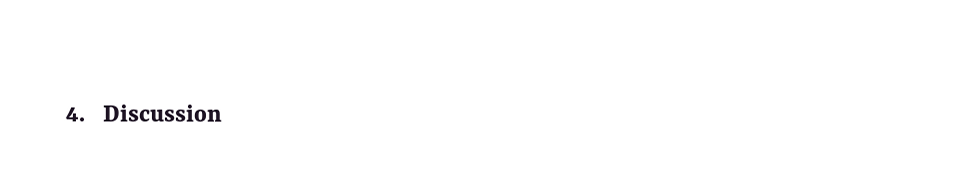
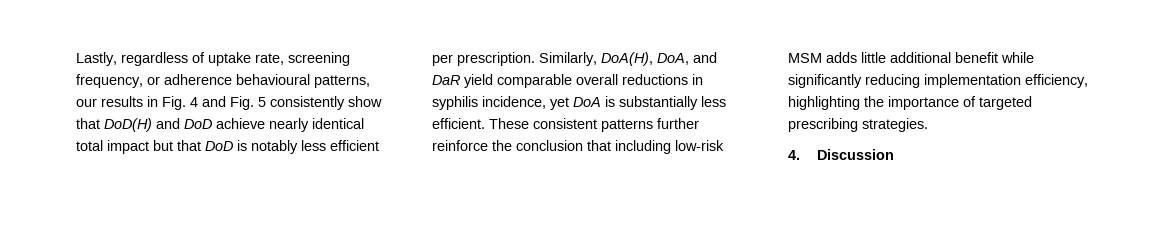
+ Lastly, regardless of uptake rate, screening frequency, or adherence behavioural patterns, our results in Fig. 4 and Fig. 5 consistently show that DoD(H) and DoD achieve nearly identical total impact but that DoD is notably less efficient per prescription. Similarly, DoA(H), DoA, and DaR yield comparable overall reductions in syphilis incidence, yet DoA is substantially less efficient. These consistent patterns further reinforce the conclusion that including low-risk MSM adds little additional benefit while significantly reducing implementation efficiency, highlighting the importance of targeted prescribing strategies.

